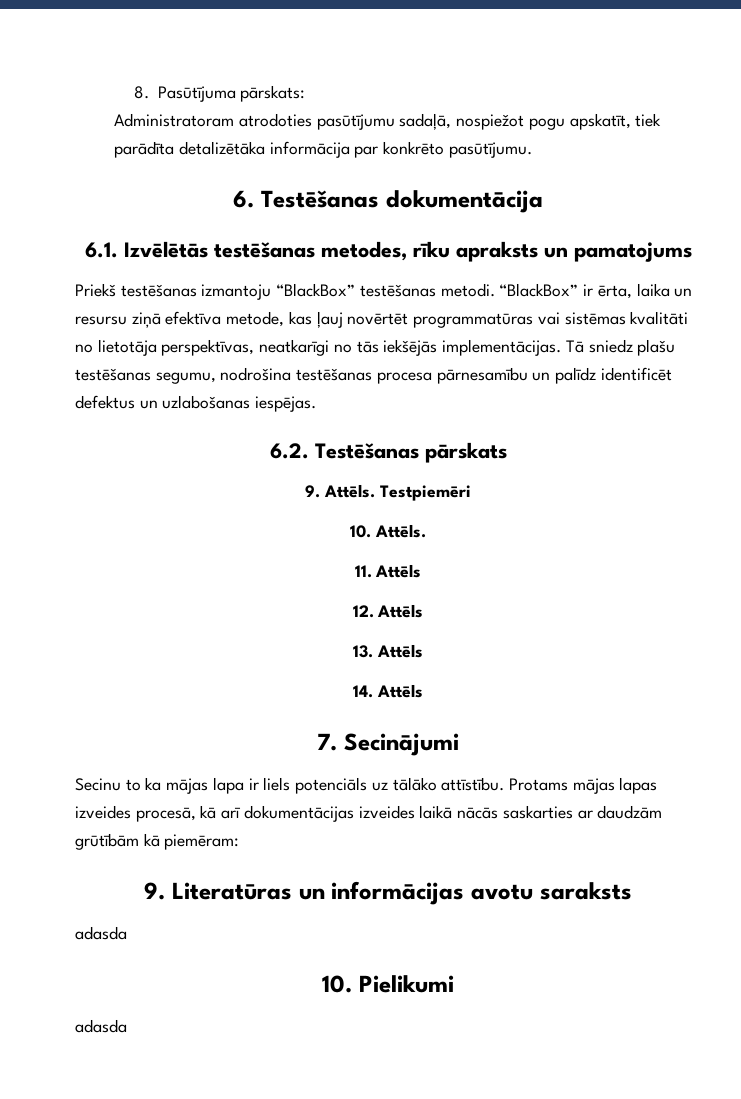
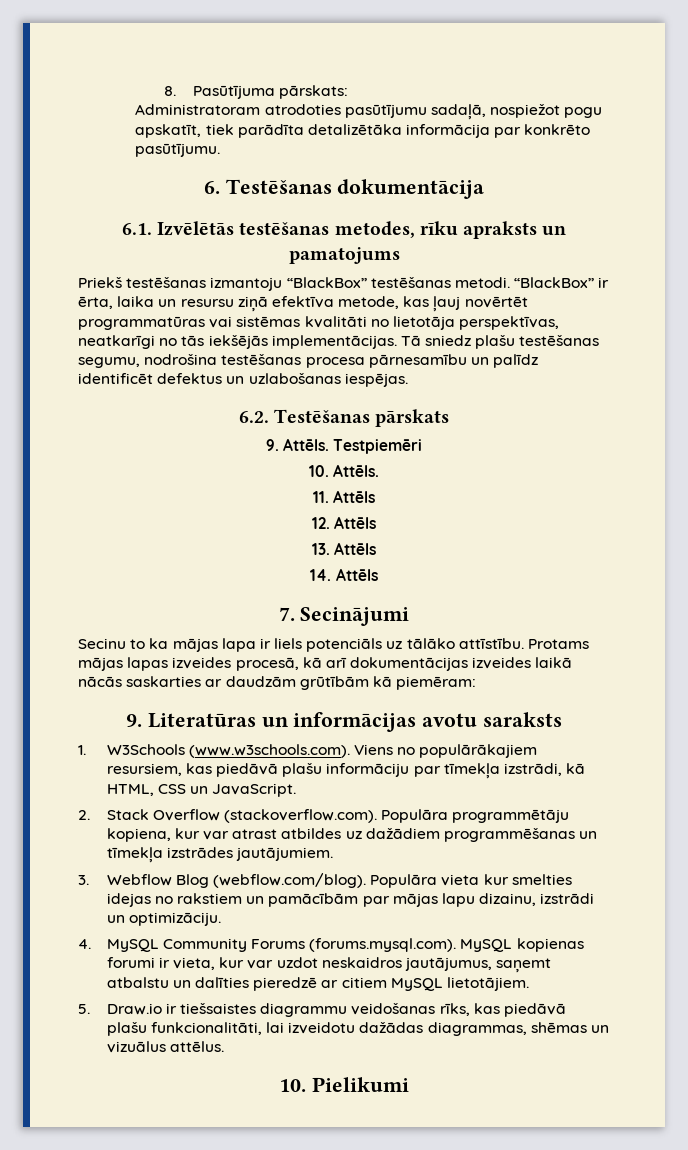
  9. Literatūras un informācijas avotu saraksts
- adasda
+ 1. W3Schools (www.w3schools.com). Viens no populārākajiem resursiem, kas piedāvā plašu informāciju par tīmekļa izstrādi, kā HTML, CSS un JavaScript.
+ 2. Stack Overflow (stackoverflow.com). Populāra programmētāju kopiena, kur var atrast atbildes uz dažādiem programmēšanas un tīmekļa izstrādes jautājumiem.
+ 3. Webflow Blog (webflow.com/blog). Populāra vieta kur smelties idejas no rakstiem un pamācībām par mājas lapu dizainu, izstrādi un optimizāciju.
+ 4. MySQL Community Forums (forums.mysql.com). MySQL kopienas forumi ir vieta, kur var uzdot neskaidros jautājumus, saņemt atbalstu un dalīties pieredzē ar citiem MySQL lietotājiem.
+ 5. Draw.io ir tiešsaistes diagrammu veidošanas rīks, kas piedāvā plašu funkcionalitāti, lai izveidotu dažādas diagrammas, shēmas un vizuālus attēlus.
  10. Pielikumi
- adasda

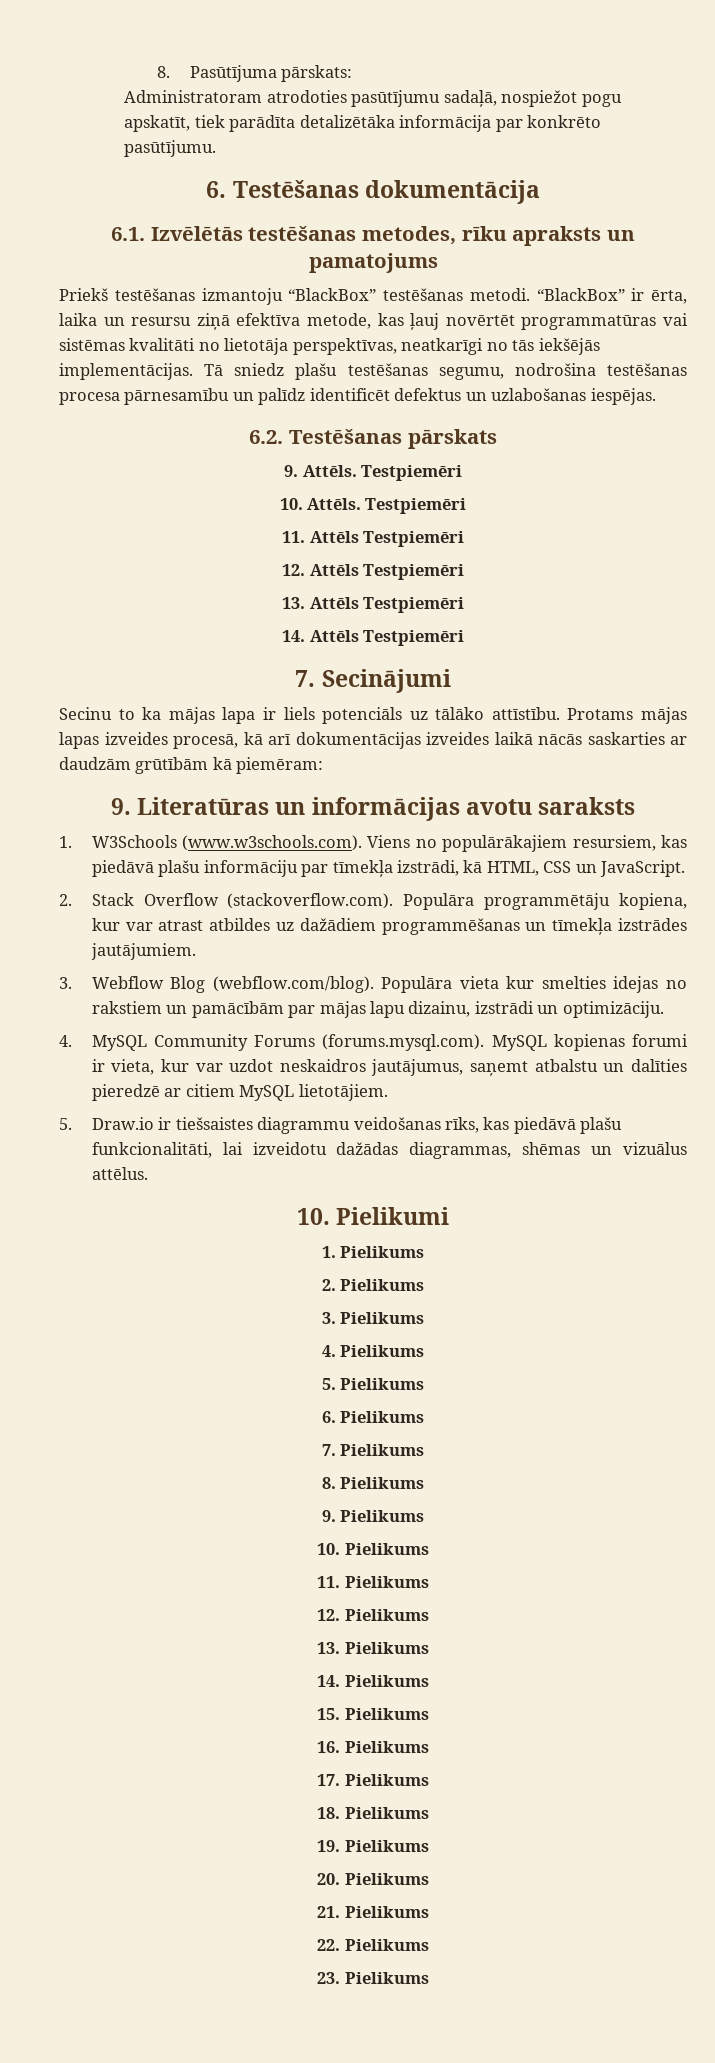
- 10. Attēls.
+ 10. Attēls. Testpiemēri
- 11. Attēls
+ 11. Attēls Testpiemēri
- 12. Attēls
+ 12. Attēls Testpiemēri
- 13. Attēls
+ 13. Attēls Testpiemēri
- 14. Attēls
+ 14. Attēls Testpiemēri
+ 1. Pielikums
+ 2. Pielikums
+ 3. Pielikums
+ 4. Pielikums
+ 5. Pielikums
+ 6. Pielikums
+ 7. Pielikums
+ 8. Pielikums
+ 9. Pielikums
+ 10. Pielikums
+ 11. Pielikums
+ 12. Pielikums
+ 13. Pielikums
+ 14. Pielikums
+ 15. Pielikums
+ 16. Pielikums
+ 17. Pielikums
+ 18. Pielikums
+ 19. Pielikums
+ 20. Pielikums
+ 21. Pielikums
+ 22. Pielikums
+ 23. Pielikums

